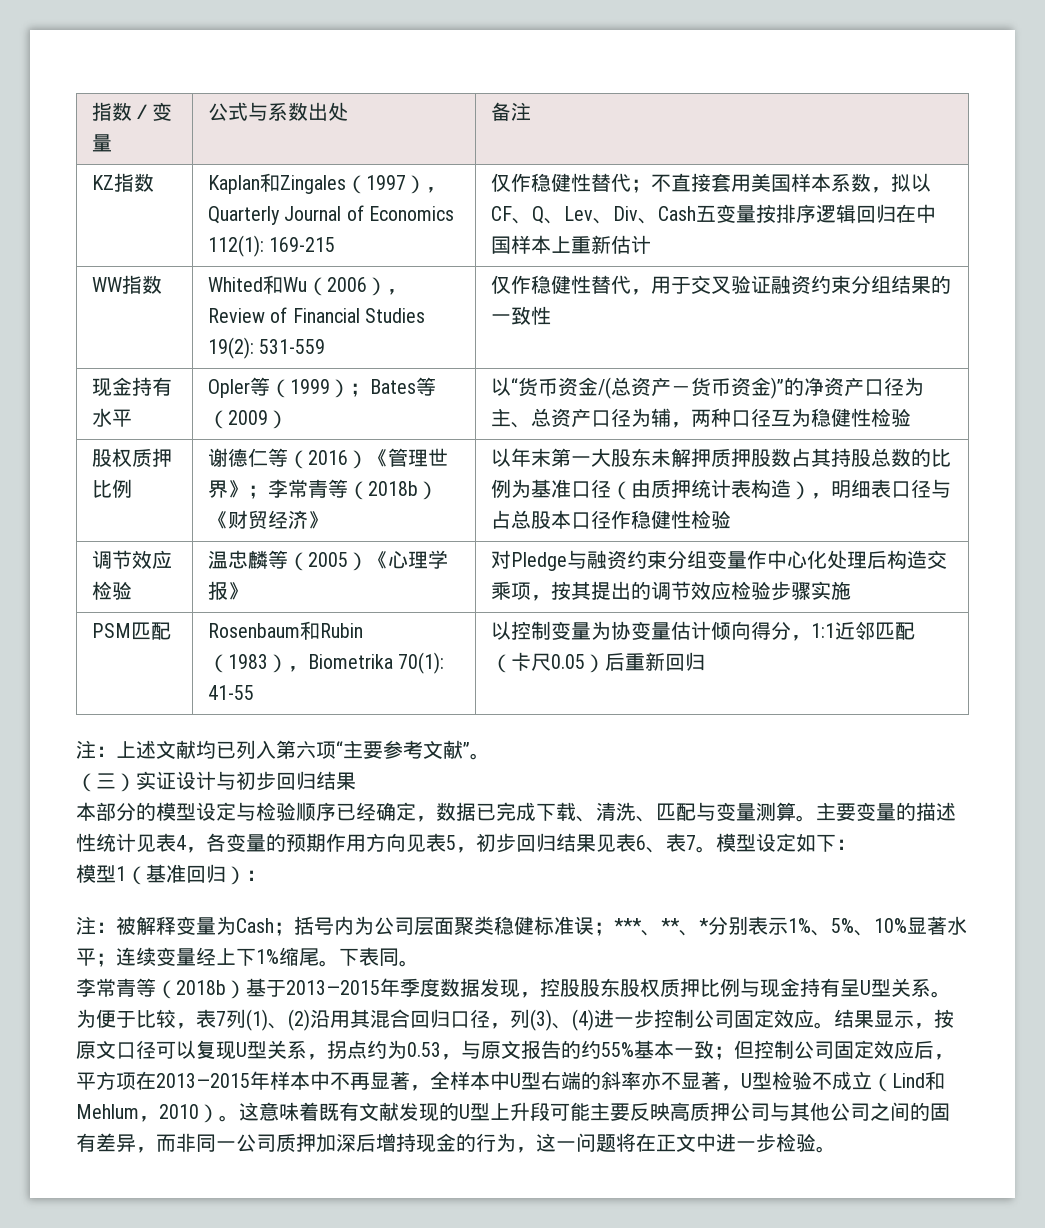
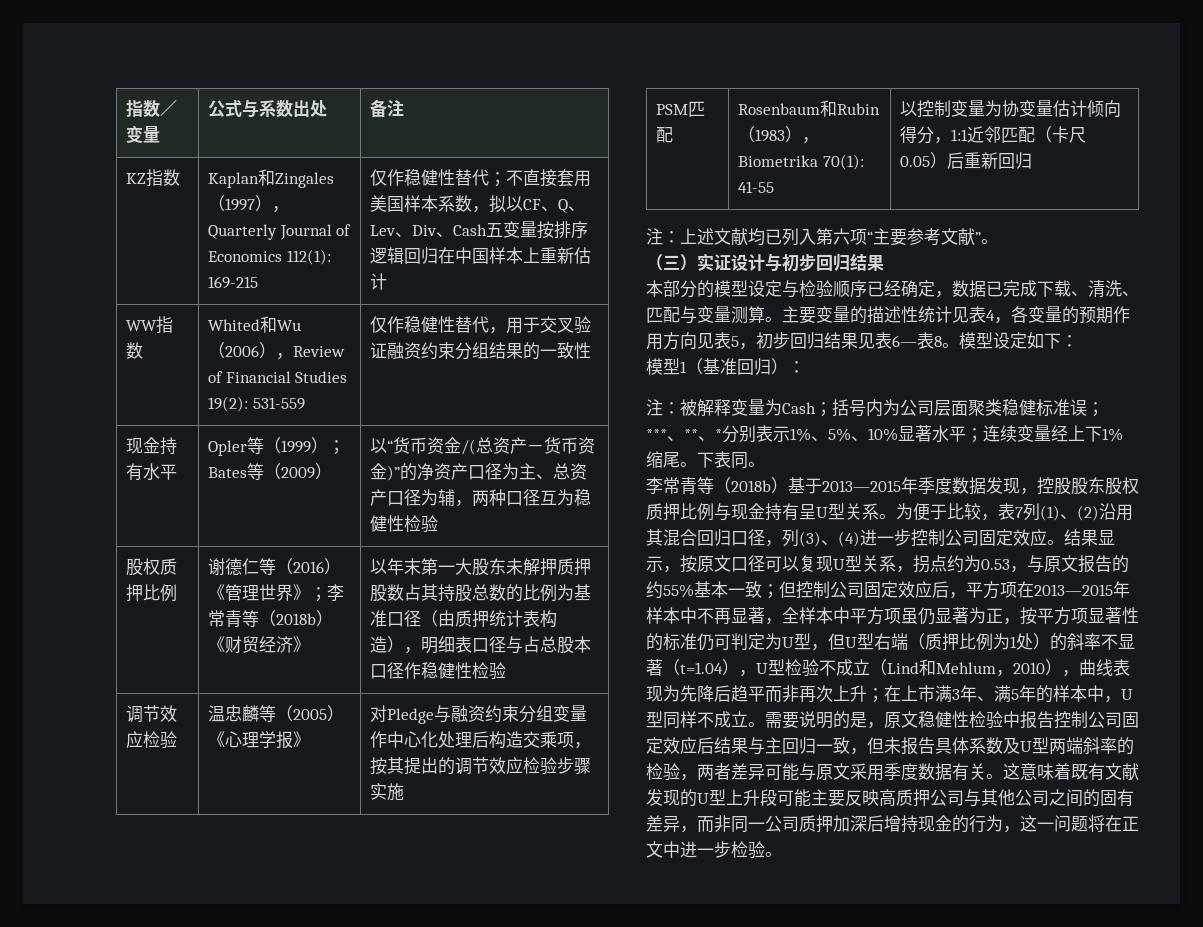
- 主要变量的描述性统计见表4，各变量的预期作用方向见表5，初步回归结果见表6、表7。
+ 主要变量的描述性统计见表4，各变量的预期作用方向见表5，初步回归结果见表6—表8。
- 结果显示，按原文口径可以复现U型关系，拐点约为0.53，与原文报告的约55%基本一致；但控制公司固定效应后，平方项在2013—2015年样本中不再显著，全样本中U型右端的斜率亦不显著，U型检验不成立（Lind和Mehlum，2010）。
+ 结果显示，按原文口径可以复现U型关系，拐点约为0.53，与原文报告的约55%基本一致；但控制公司固定效应后，平方项在2013—2015年样本中不再显著，全样本中平方项虽仍显著为正，按平方项显著性的标准仍可判定为U型，但U型右端（质押比例为1处）的斜率不显著（t=1.04），U型检验不成立（Lind和Mehlum，2010），曲线表现为先降后趋平而非再次上升；在上市满3年、满5年的样本中，U型同样不成立。需要说明的是，原文稳健性检验中报告控制公司固定效应后结果与主回归一致，但未报告具体系数及U型两端斜率的检验，两者差异可能与原文采用季度数据有关。

